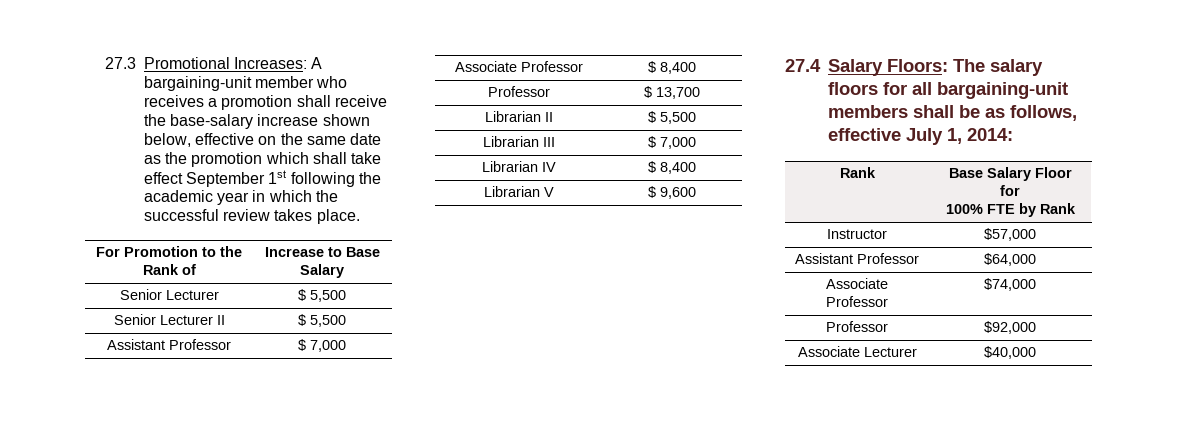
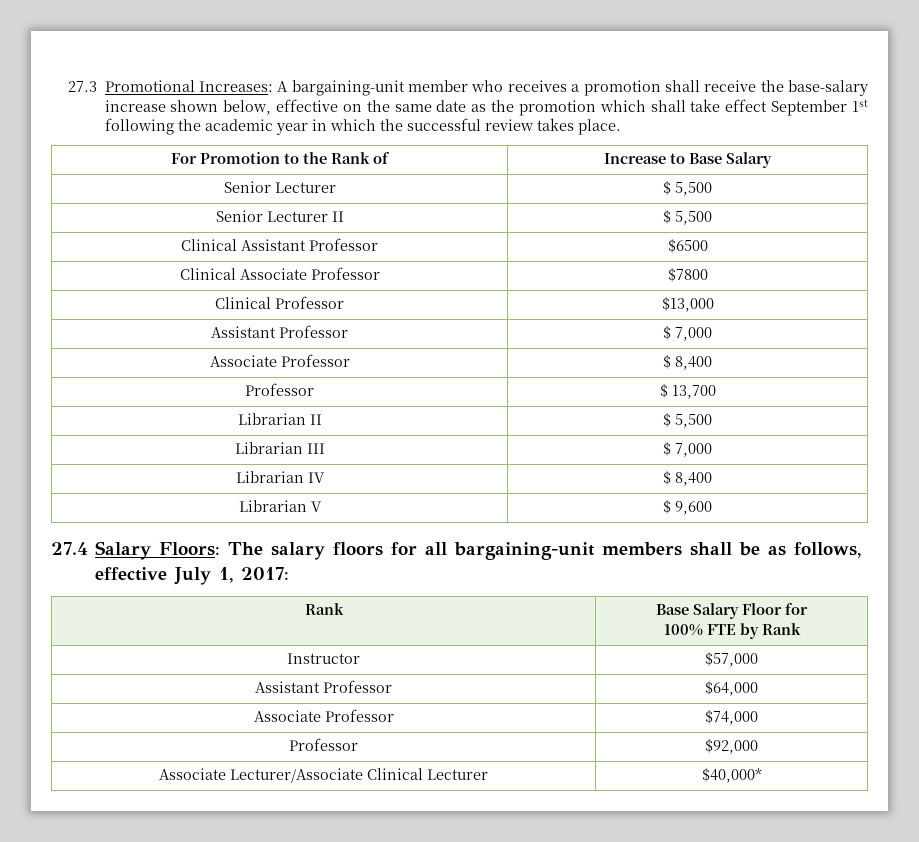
+ Clinical Assistant Professor | $6500
+ Clinical Associate Professor | $7800
+ Clinical Professor | $13,000
- 27.4 Salary Floors: The salary floors for all bargaining-unit members shall be as follows, effective July 1, 2014:
+ 27.4 Salary Floors: The salary floors for all bargaining-unit members shall be as follows, effective July 1, 2017:
- Associate Lecturer | $40,000
+ Associate Lecturer/Associate Clinical Lecturer | $40,000*

